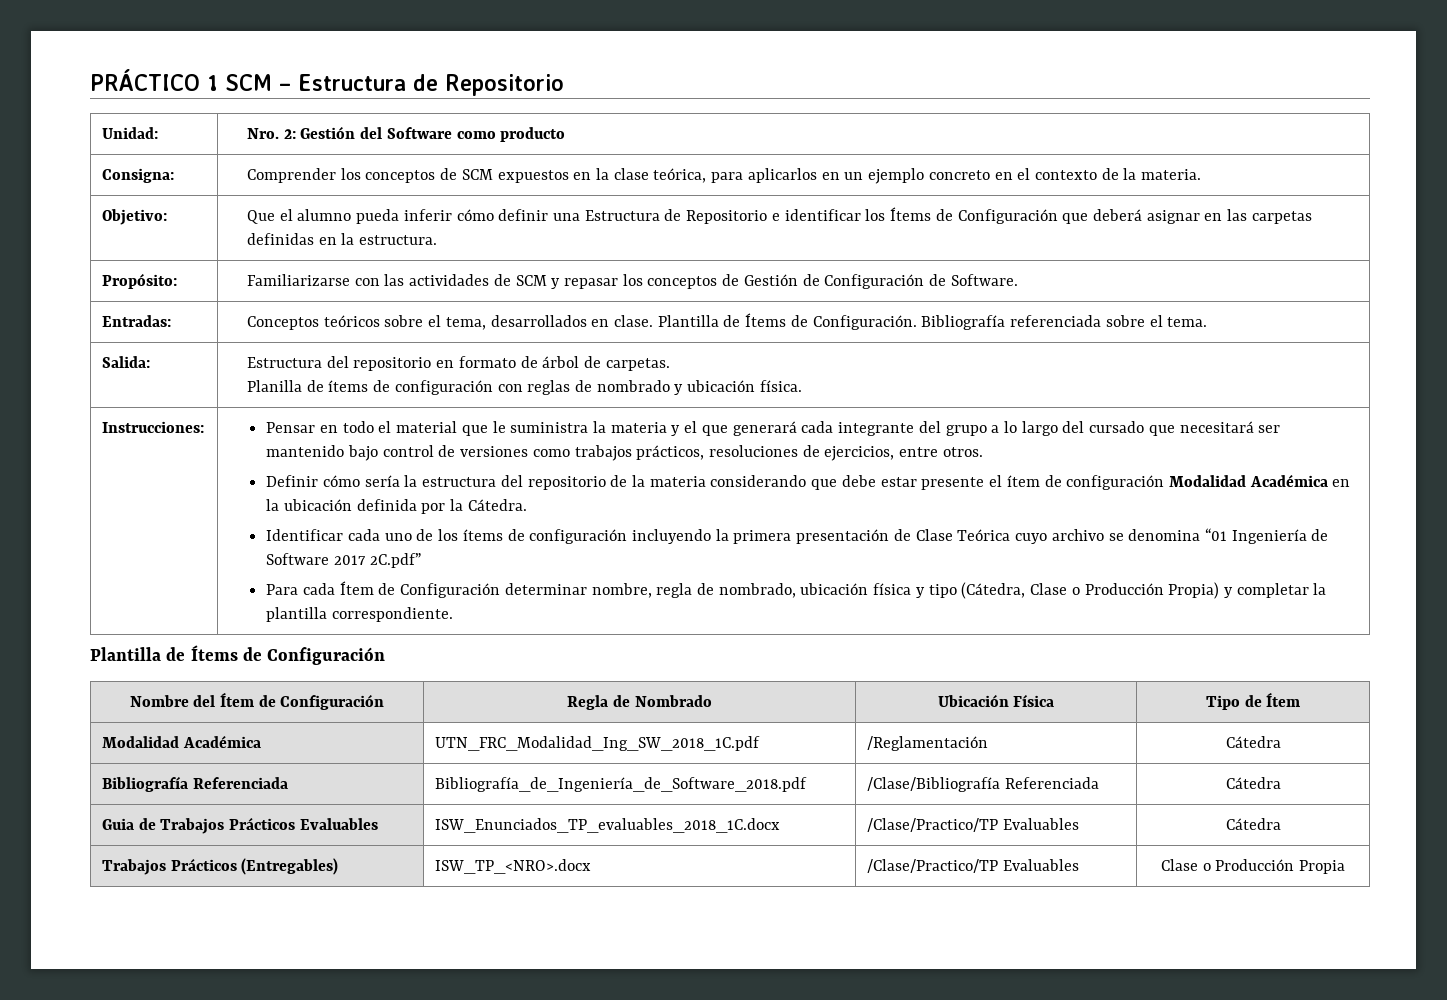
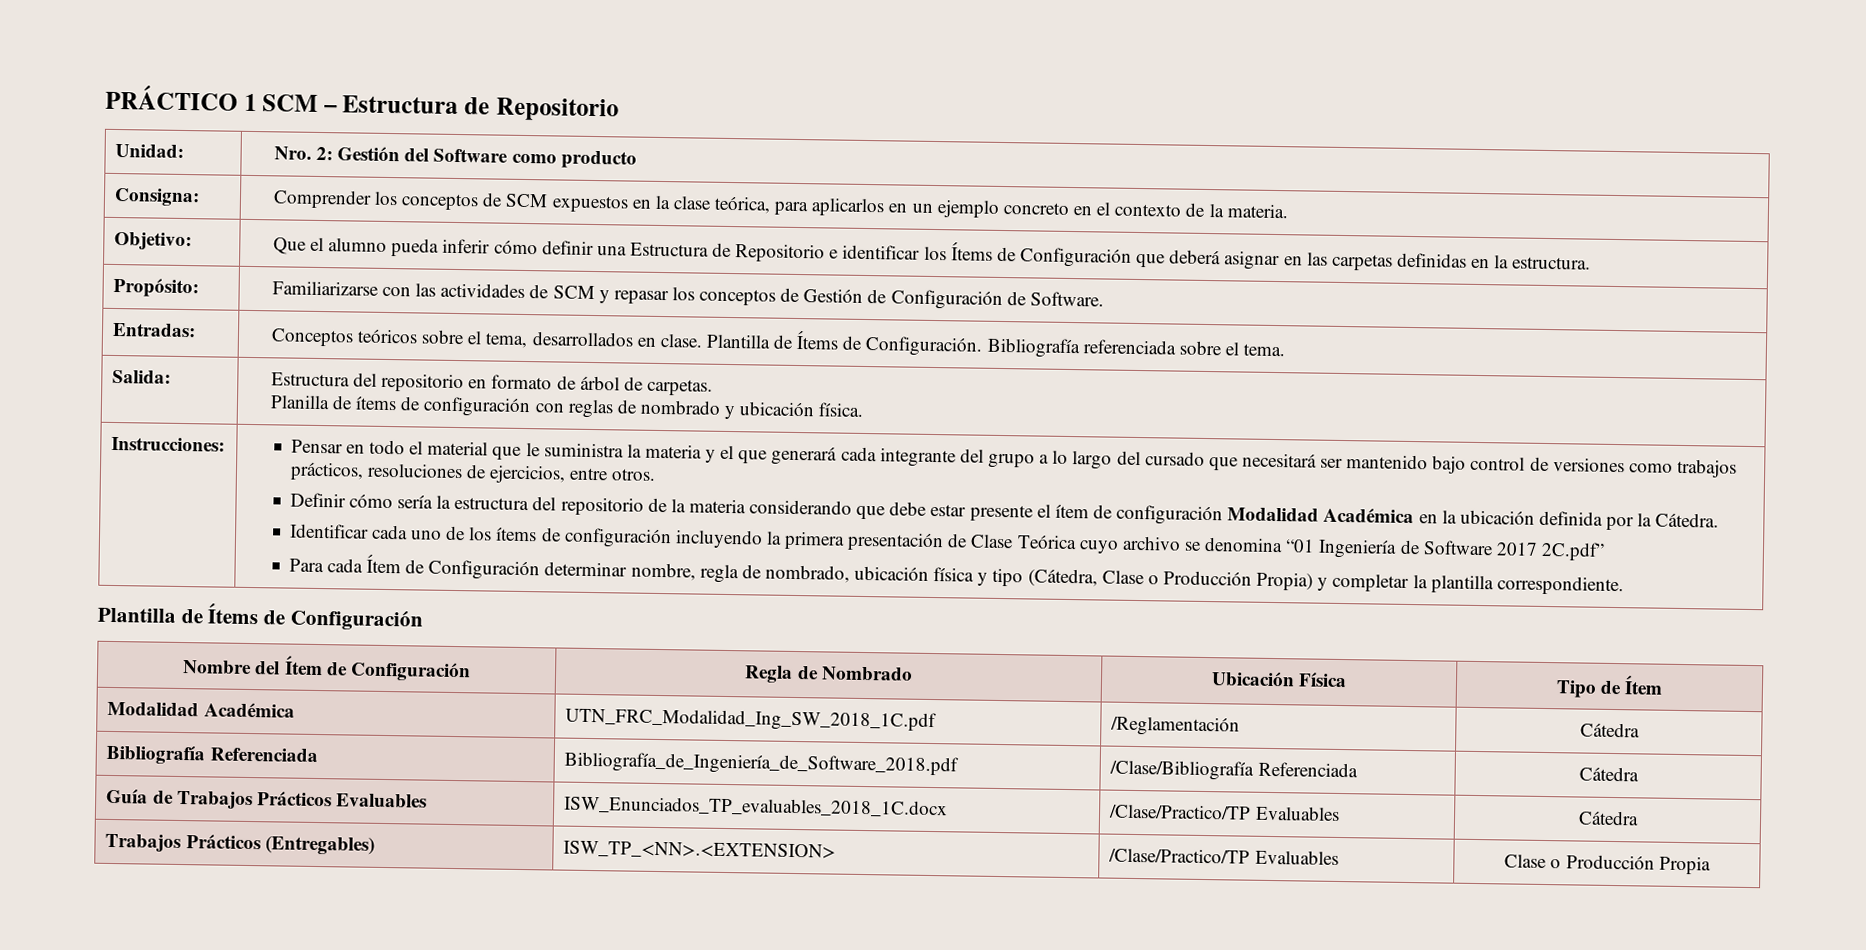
- Guia de Trabajos Prácticos Evaluables | ISW_Enunciados_TP_evaluables_2018_1C.docx | /Clase/Practico/TP Evaluables | Cátedra
+ Guía de Trabajos Prácticos Evaluables | ISW_Enunciados_TP_evaluables_2018_1C.docx | /Clase/Practico/TP Evaluables | Cátedra
- Trabajos Prácticos (Entregables) | ISW_TP_<NRO>.docx | /Clase/Practico/TP Evaluables | Clase o Producción Propia
+ Trabajos Prácticos (Entregables) | ISW_TP_<NN>.<EXTENSION> | /Clase/Practico/TP Evaluables | Clase o Producción Propia

